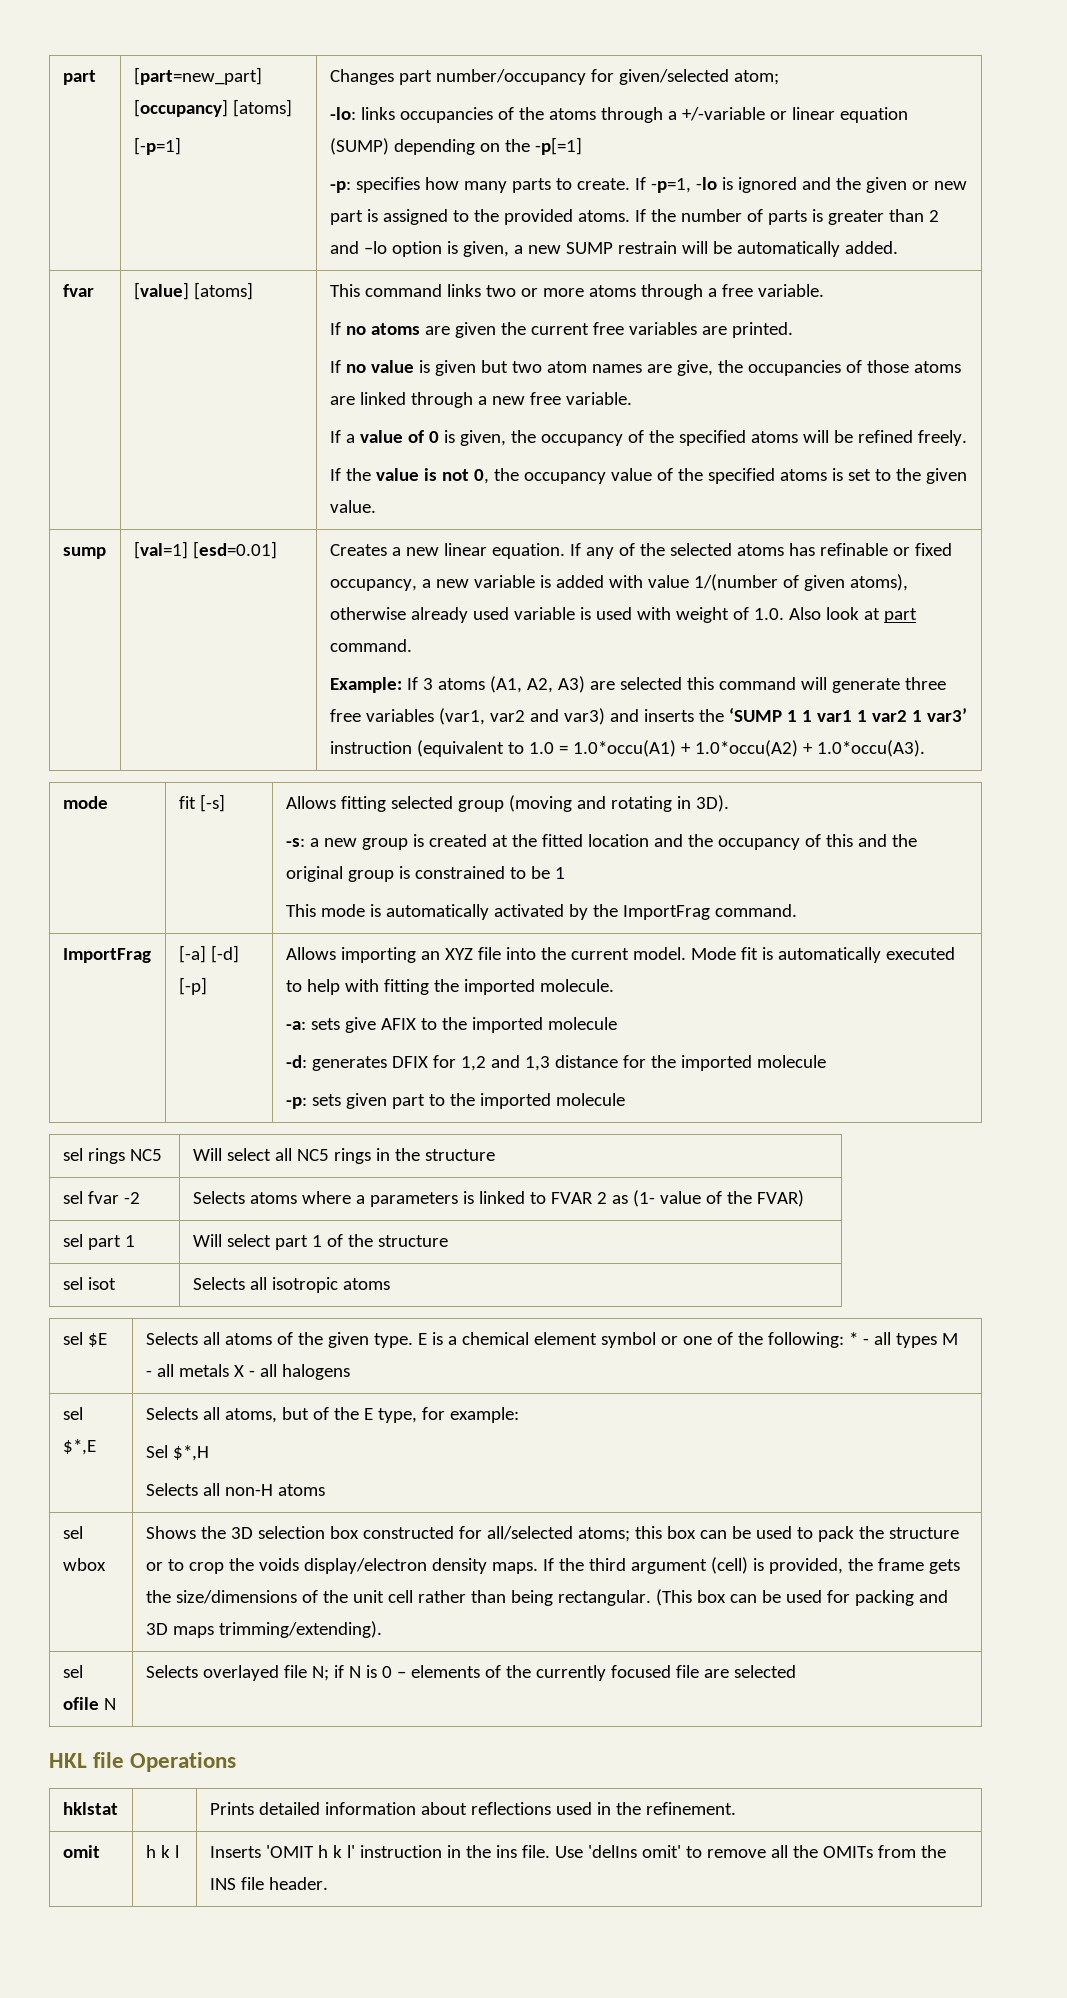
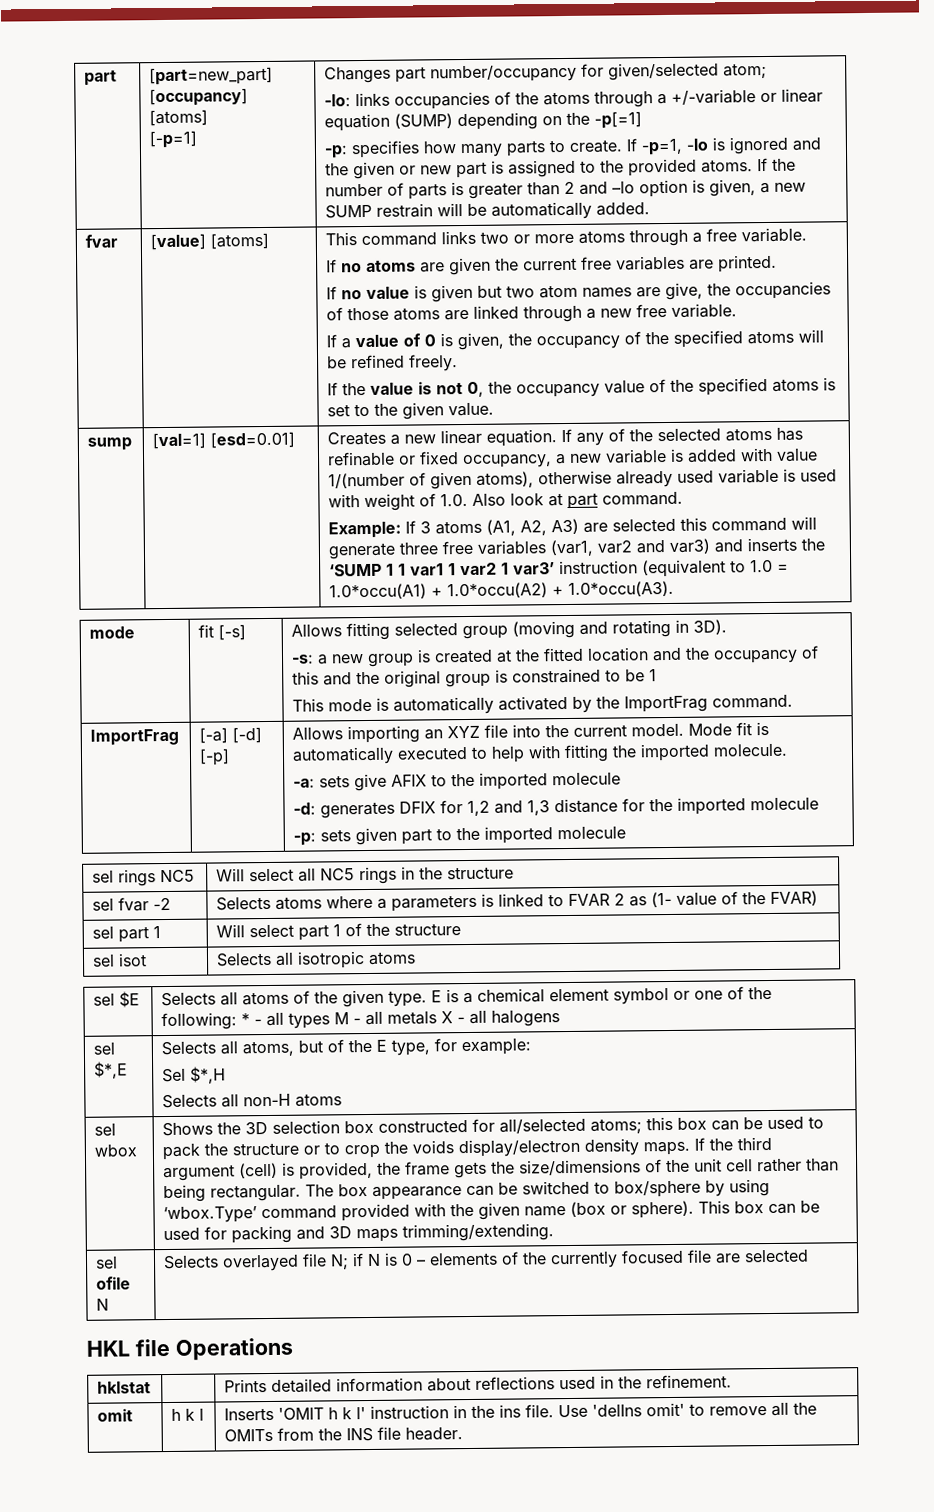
- (This box can be used for packing and 3D maps trimming/extending).
+ The box appearance can be switched to box/sphere by using ‘wbox.Type’ command provided with the given name (box or sphere). This box can be used for packing and 3D maps trimming/extending.

